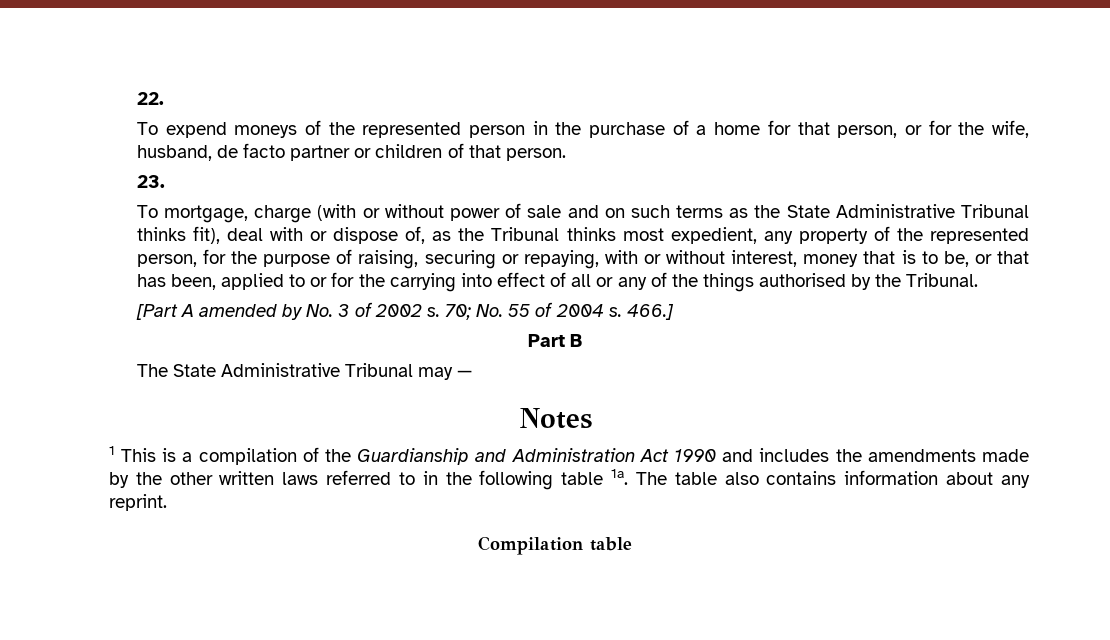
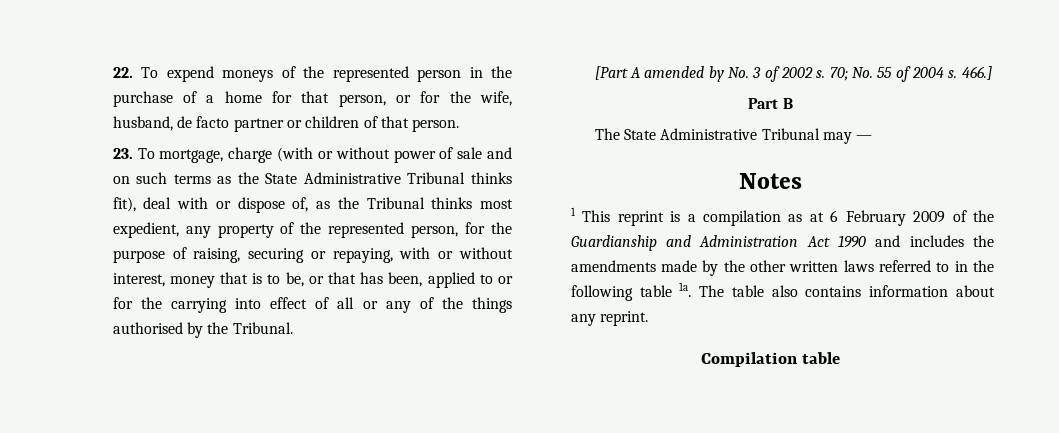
- 22.
- To expend moneys of the represented person in the purchase of a home for that person, or for the wife, husband, de facto partner or children of that person.
+ 22. To expend moneys of the represented person in the purchase of a home for that person, or for the wife, husband, de facto partner or children of that person.
- 23.
- To mortgage, charge (with or without power of sale and on such terms as the State Administrative Tribunal thinks fit), deal with or dispose of, as the Tribunal thinks most expedient, any property of the represented person, for the purpose of raising, securing or repaying, with or without interest, money that is to be, or that has been, applied to or for the carrying into effect of all or any of the things authorised by the Tribunal.
+ 23. To mortgage, charge (with or without power of sale and on such terms as the State Administrative Tribunal thinks fit), deal with or dispose of, as the Tribunal thinks most expedient, any property of the represented person, for the purpose of raising, securing or repaying, with or without interest, money that is to be, or that has been, applied to or for the carrying into effect of all or any of the things authorised by the Tribunal.
- 1 This is a compilation of the Guardianship and Administration Act 1990 and includes the amendments made by the other written laws referred to in the following table 1a.
+ 1 This reprint is a compilation as at 6 February 2009 of the Guardianship and Administration Act 1990 and includes the amendments made by the other written laws referred to in the following table 1a.

